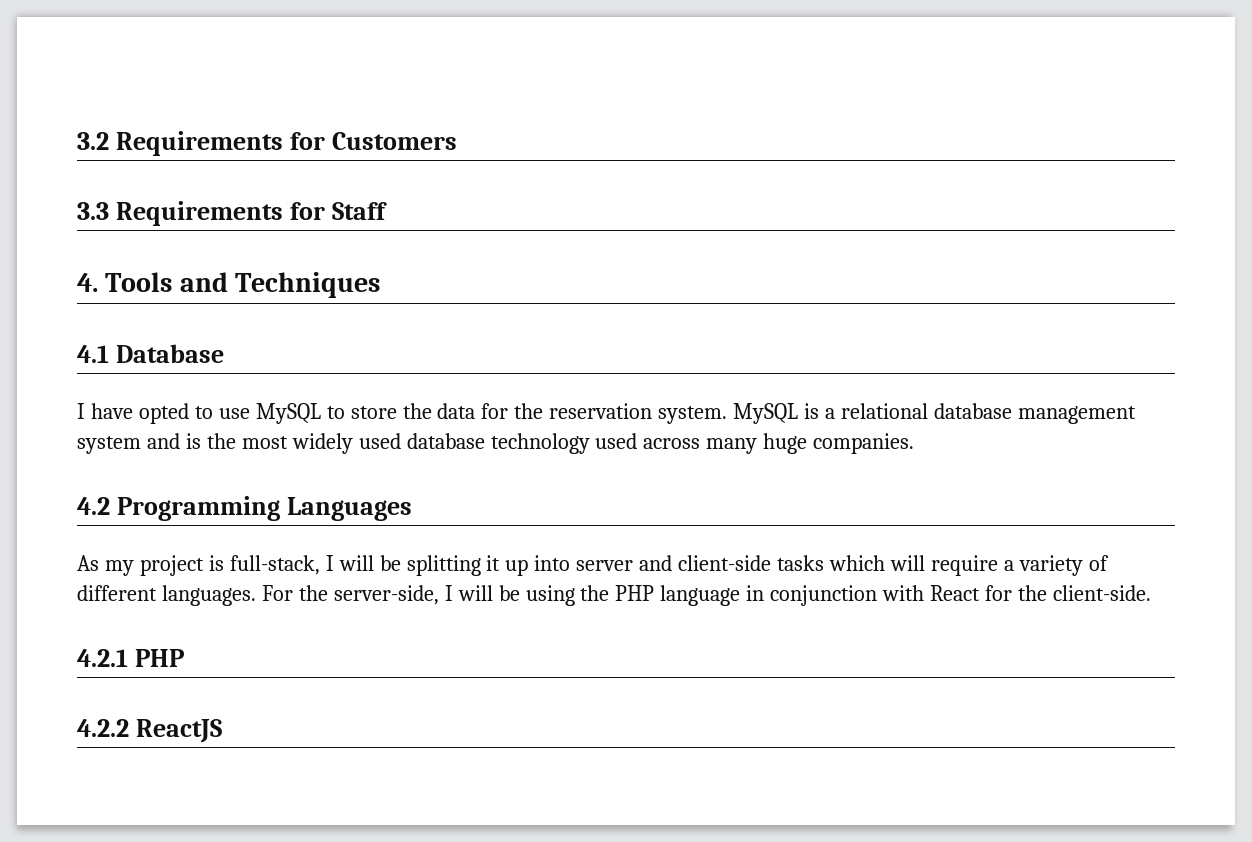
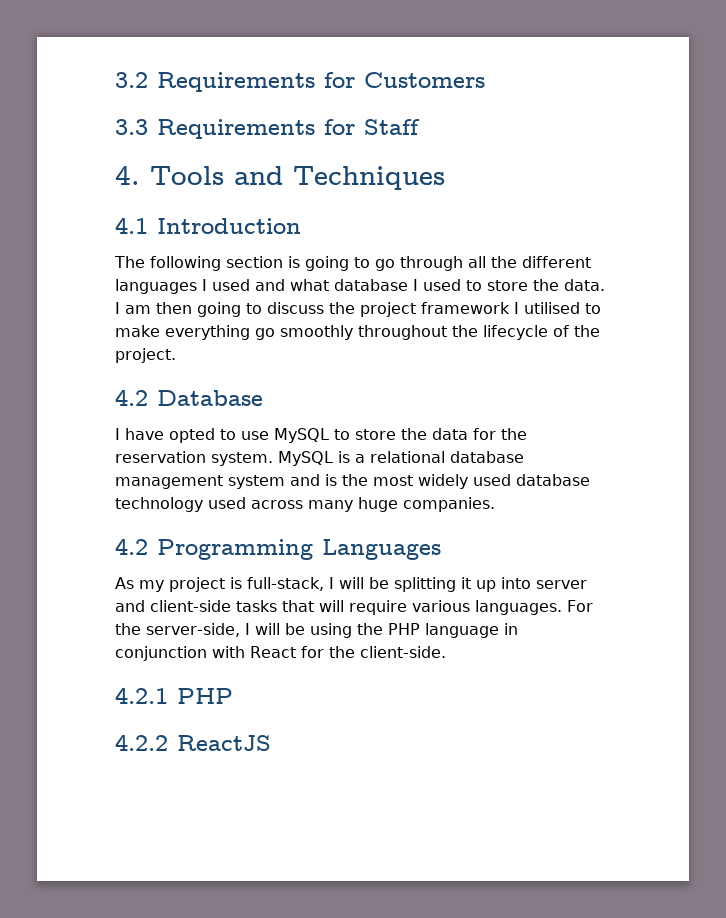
- 4.1 Database
+ 4.1 Introduction
+ The following section is going to go through all the different languages I used and what database I used to store the data. I am then going to discuss the project framework I utilised to make everything go smoothly throughout the lifecycle of the project.
+ 4.2 Database
- As my project is full-stack, I will be splitting it up into server and client-side tasks which will require a variety of different languages.
+ As my project is full-stack, I will be splitting it up into server and client-side tasks that will require various languages.

